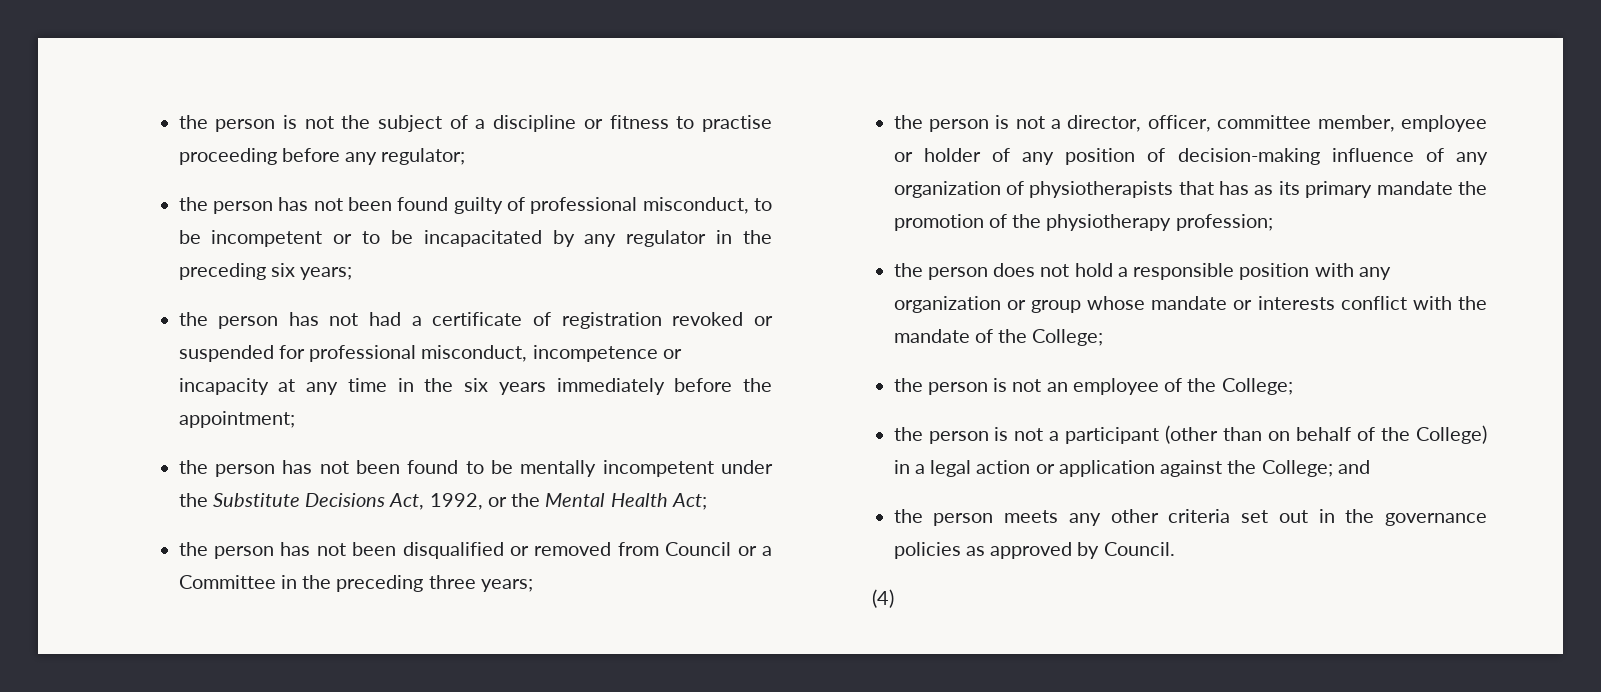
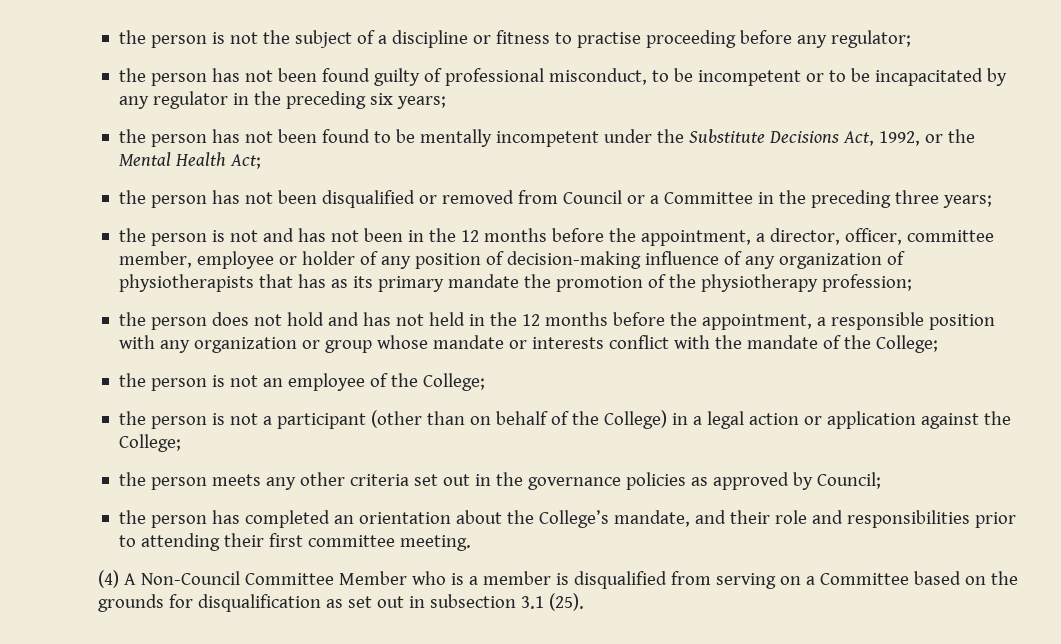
- the person has not had a certificate of registration revoked or suspended for professional misconduct, incompetence or incapacity at any time in the six years immediately before the appointment;
- the person is not a director, officer, committee member, employee or holder of any position of decision-making influence of any organization of physiotherapists that has as its primary mandate the promotion of the physiotherapy profession;
+ the person is not and has not been in the 12 months before the appointment, a director, officer, committee member, employee or holder of any position of decision-making influence of any organization of physiotherapists that has as its primary mandate the promotion of the physiotherapy profession;
- the person does not hold a responsible position with any organization or group whose mandate or interests conflict with the mandate of the College;
+ the person does not hold and has not held in the 12 months before the appointment, a responsible position with any organization or group whose mandate or interests conflict with the mandate of the College;
- the person is not a participant (other than on behalf of the College) in a legal action or application against the College; and
+ the person is not a participant (other than on behalf of the College) in a legal action or application against the College;
- the person meets any other criteria set out in the governance policies as approved by Council.
- (4)
+ the person meets any other criteria set out in the governance policies as approved by Council;
+ the person has completed an orientation about the College’s mandate, and their role and responsibilities prior to attending their first committee meeting.
+ (4) A Non-Council Committee Member who is a member is disqualified from serving on a Committee based on the grounds for disqualification as set out in subsection 3.1 (25).

